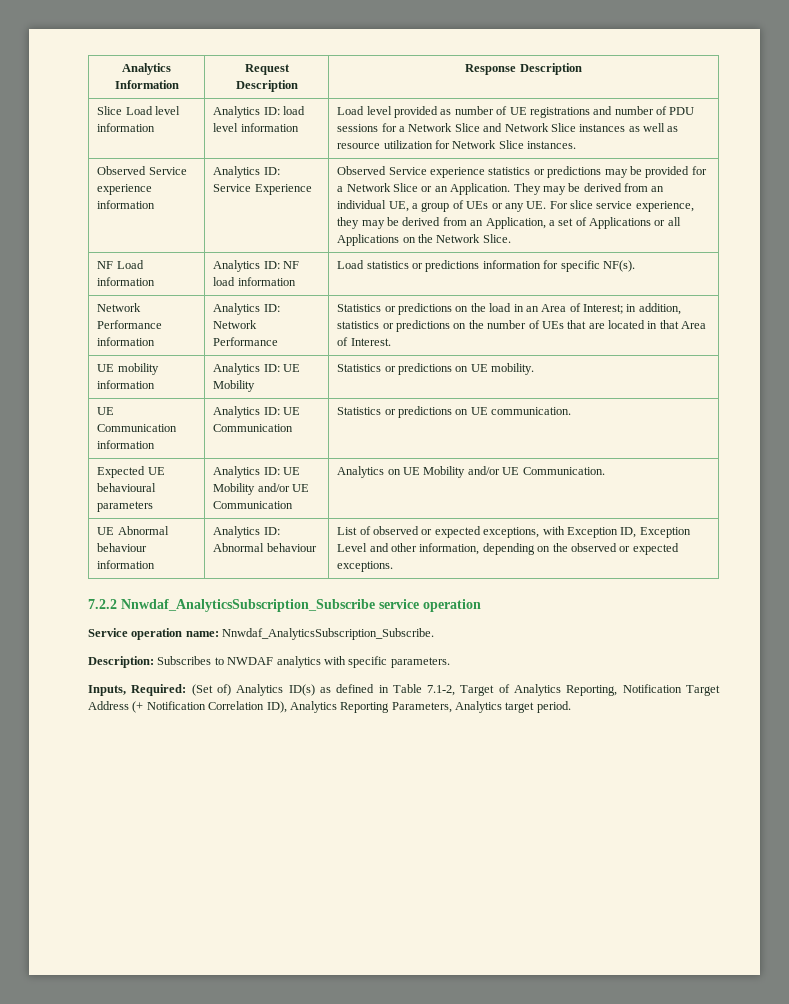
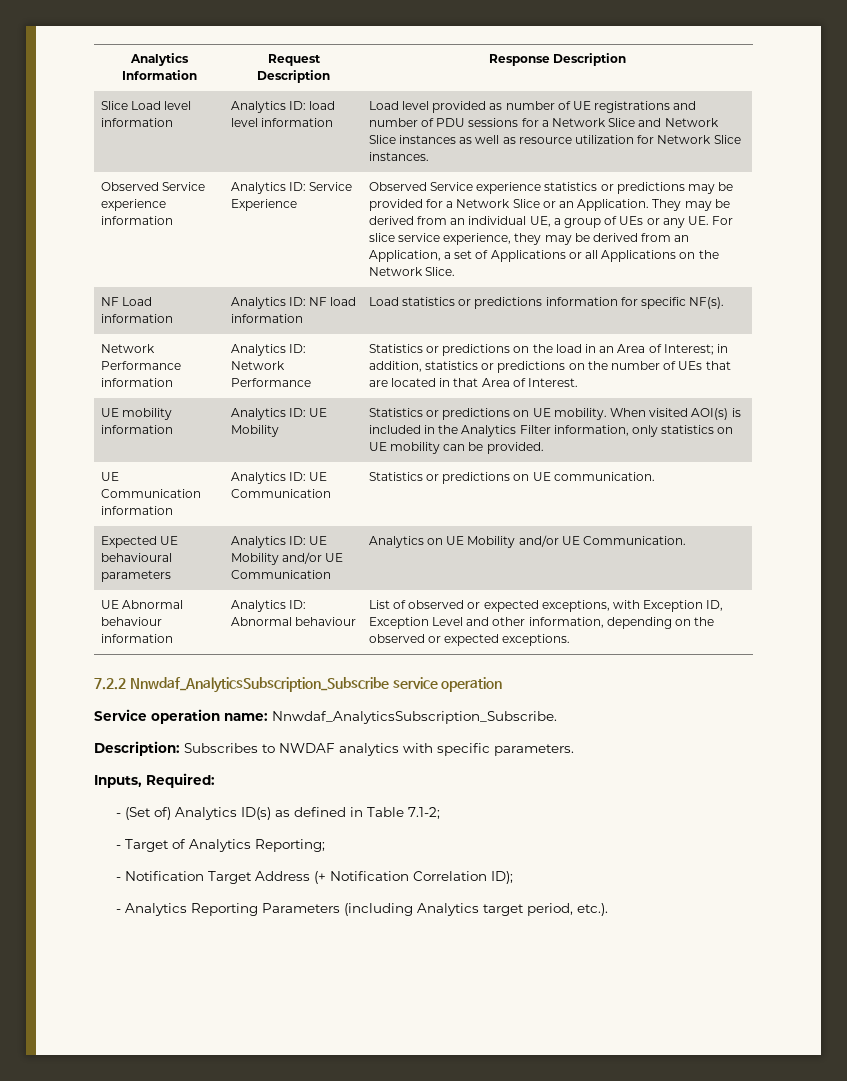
- UE mobility information | Analytics ID: UE Mobility | Statistics or predictions on UE mobility.
+ UE mobility information | Analytics ID: UE Mobility | Statistics or predictions on UE mobility. When visited AOI(s) is included in the Analytics Filter information, only statistics on UE mobility can be provided.
- Inputs, Required: (Set of) Analytics ID(s) as defined in Table 7.1-2, Target of Analytics Reporting, Notification Target Address (+ Notification Correlation ID), Analytics Reporting Parameters, Analytics target period.
+ Inputs, Required:
+ - (Set of) Analytics ID(s) as defined in Table 7.1-2;
+ - Target of Analytics Reporting;
+ - Notification Target Address (+ Notification Correlation ID);
+ - Analytics Reporting Parameters (including Analytics target period, etc.).

